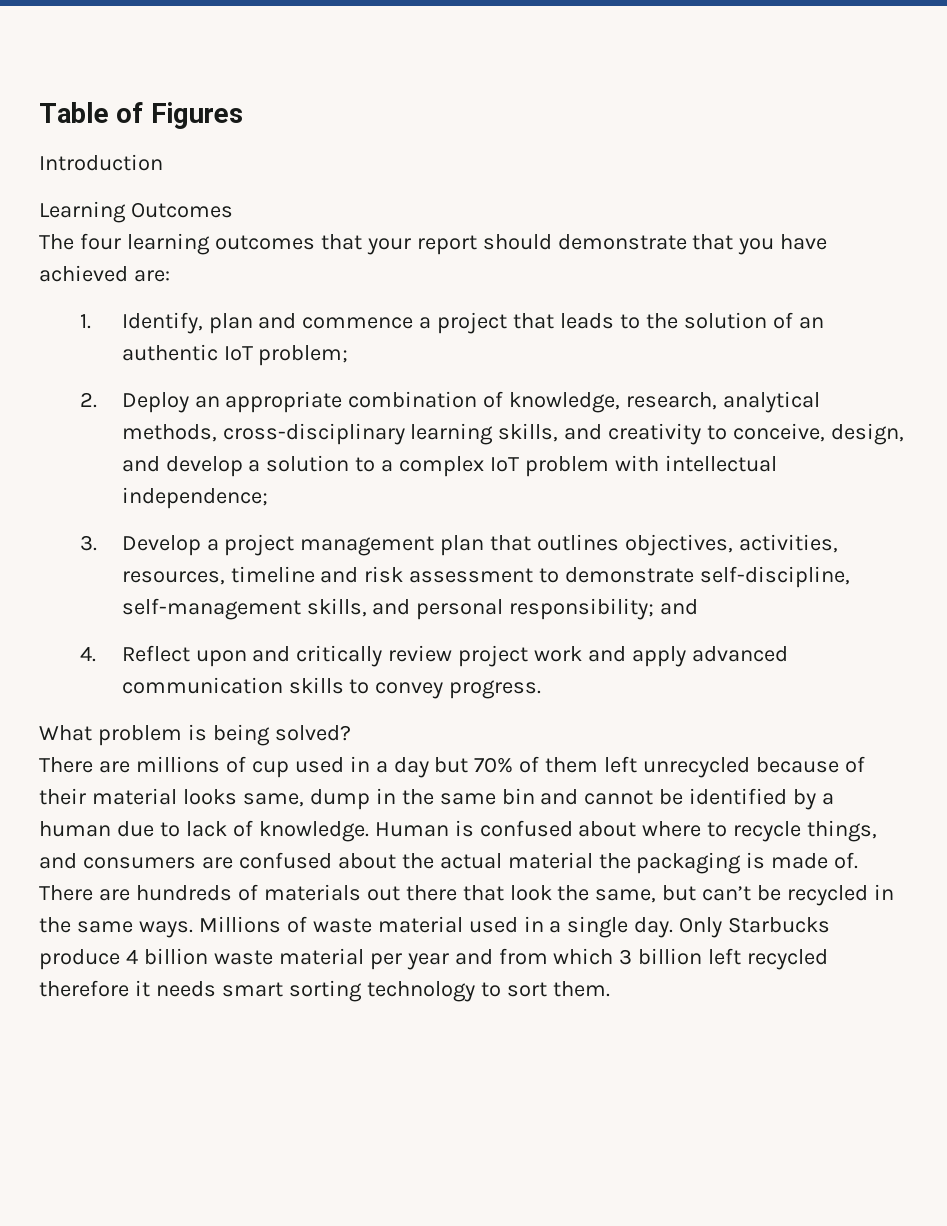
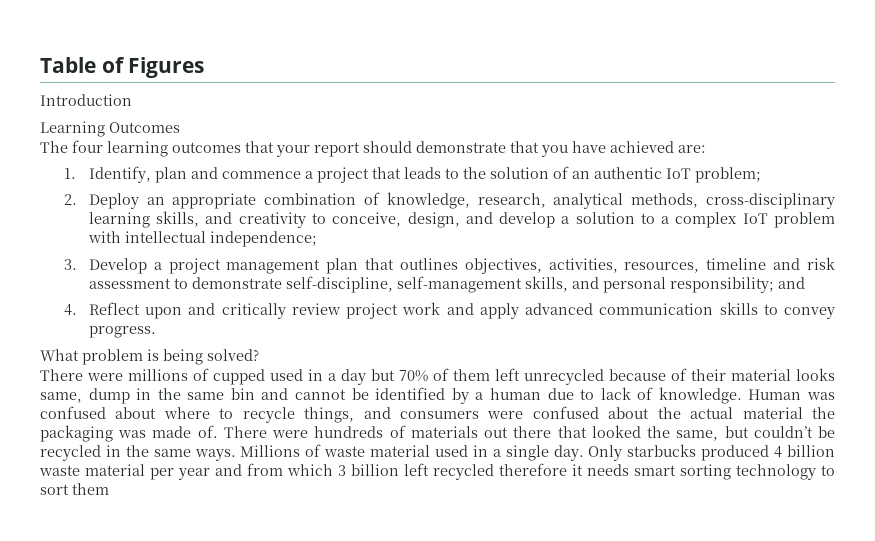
- There are millions of cup used in a day but 70% of them left unrecycled because of their material looks same, dump in the same bin and cannot be identified by a human due to lack of knowledge.
+ There were millions of cupped used in a day but 70% of them left unrecycled because of their material looks same, dump in the same bin and cannot be identified by a human due to lack of knowledge.
- Human is confused about where to recycle things, and consumers are confused about the actual material the packaging is made of.
+ Human was confused about where to recycle things, and consumers were confused about the actual material the packaging was made of.
- There are hundreds of materials out there that look the same, but can’t be recycled in the same ways.
+ There were hundreds of materials out there that looked the same, but couldn’t be recycled in the same ways.
- Only Starbucks produce 4 billion waste material per year and from which 3 billion left recycled therefore it needs smart sorting technology to sort them.
+ Only starbucks produced 4 billion waste material per year and from which 3 billion left recycled therefore it needs smart sorting technology to sort them

